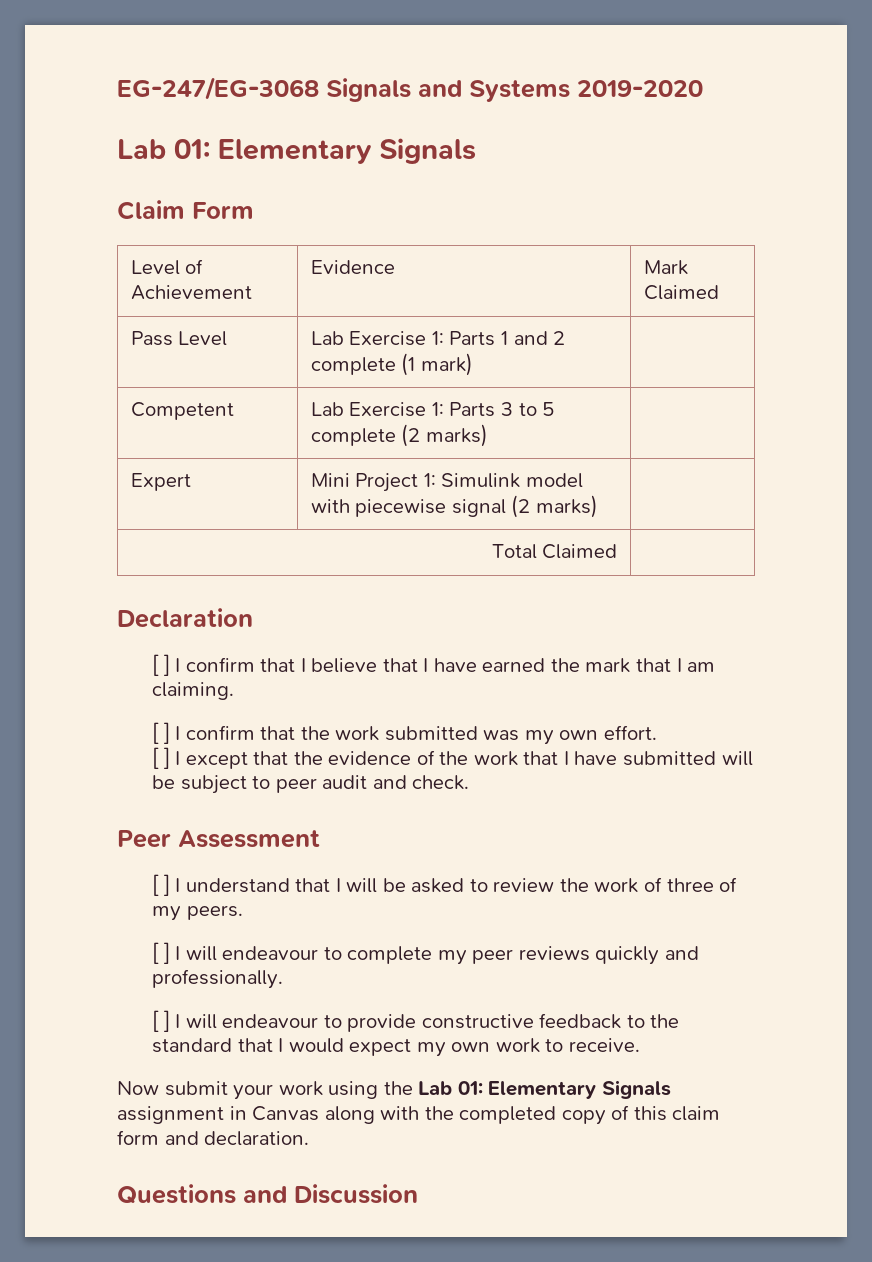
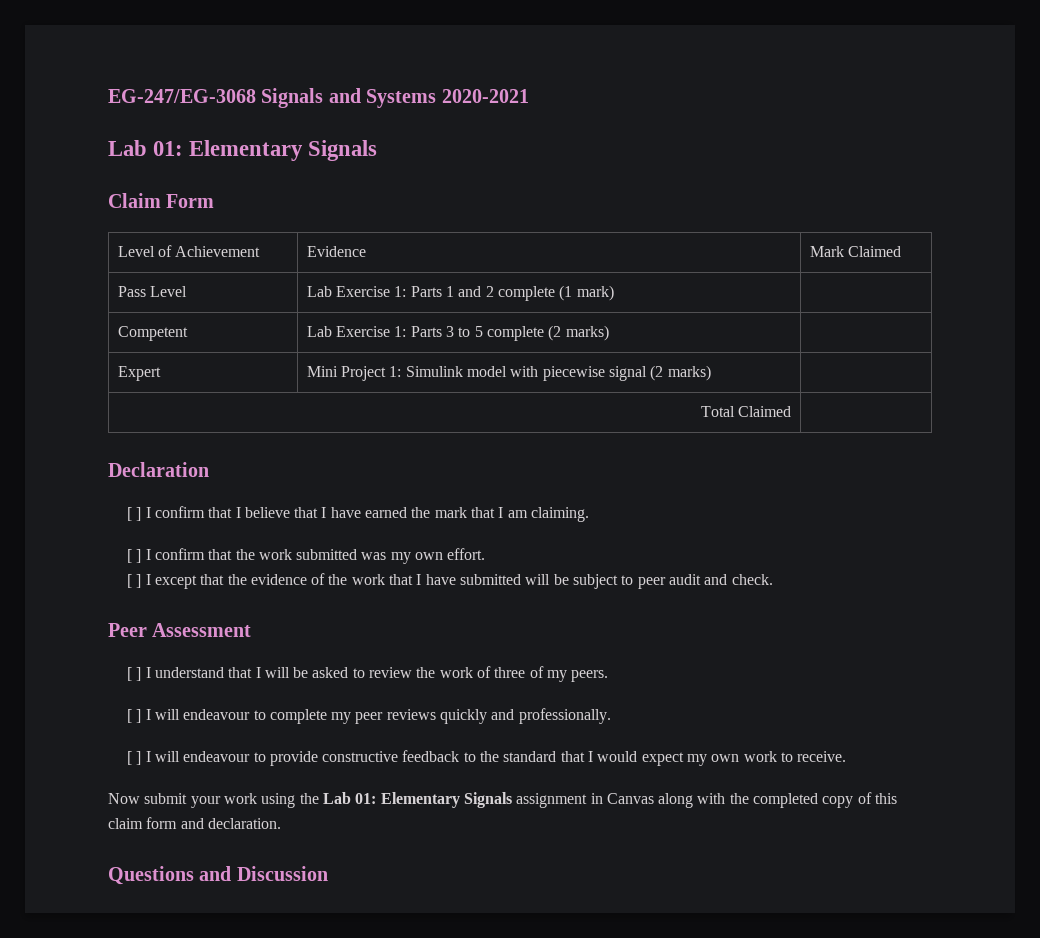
- EG-247/EG-3068 Signals and Systems 2019-2020
+ EG-247/EG-3068 Signals and Systems 2020-2021

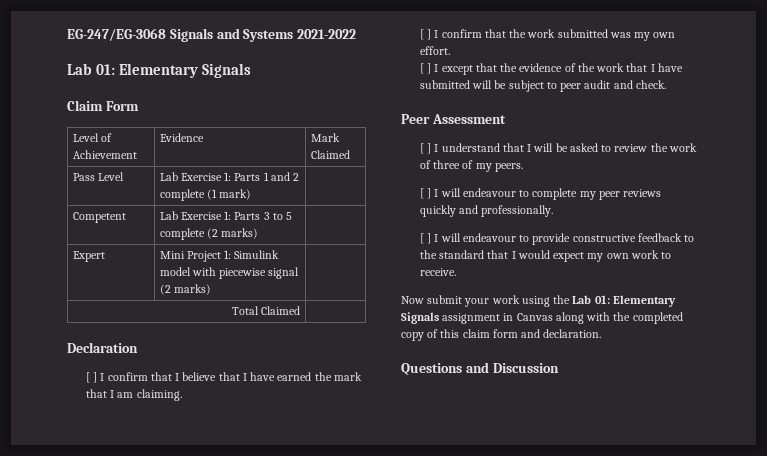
- EG-247/EG-3068 Signals and Systems 2020-2021
+ EG-247/EG-3068 Signals and Systems 2021-2022

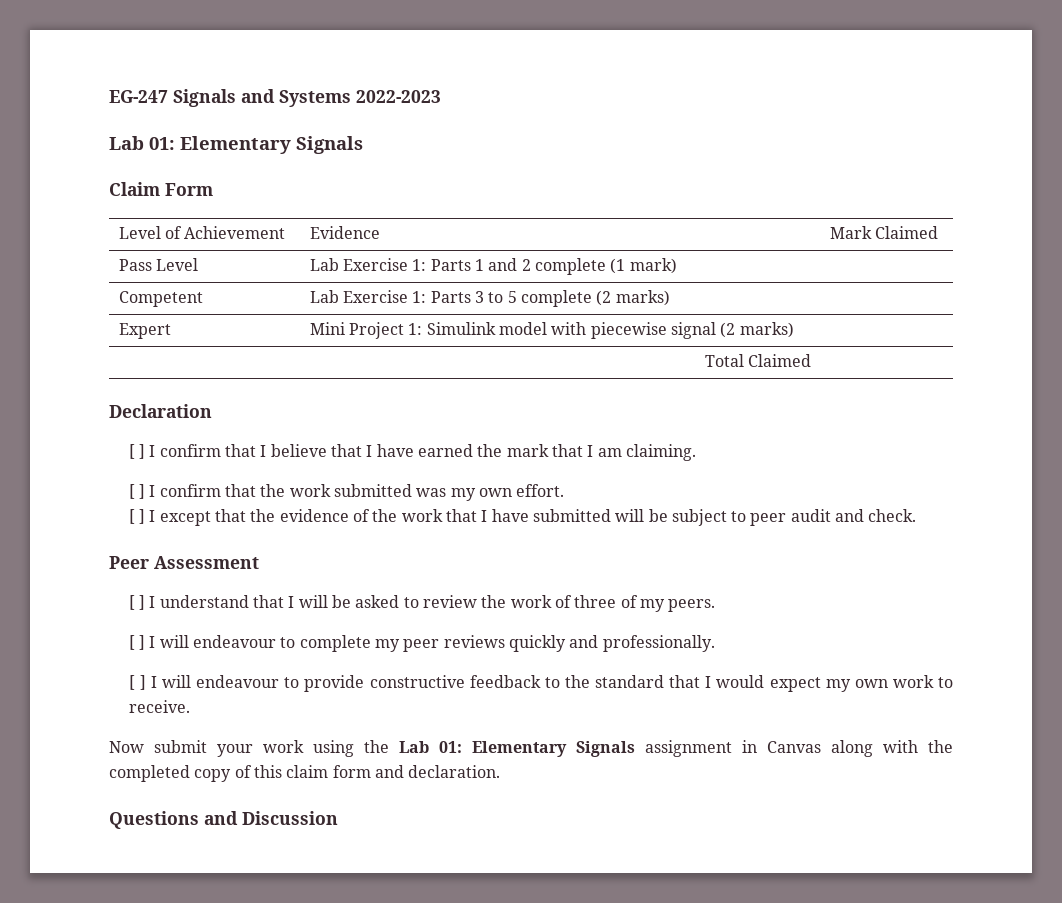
- EG-247/EG-3068 Signals and Systems 2021-2022
+ EG-247 Signals and Systems 2022-2023

